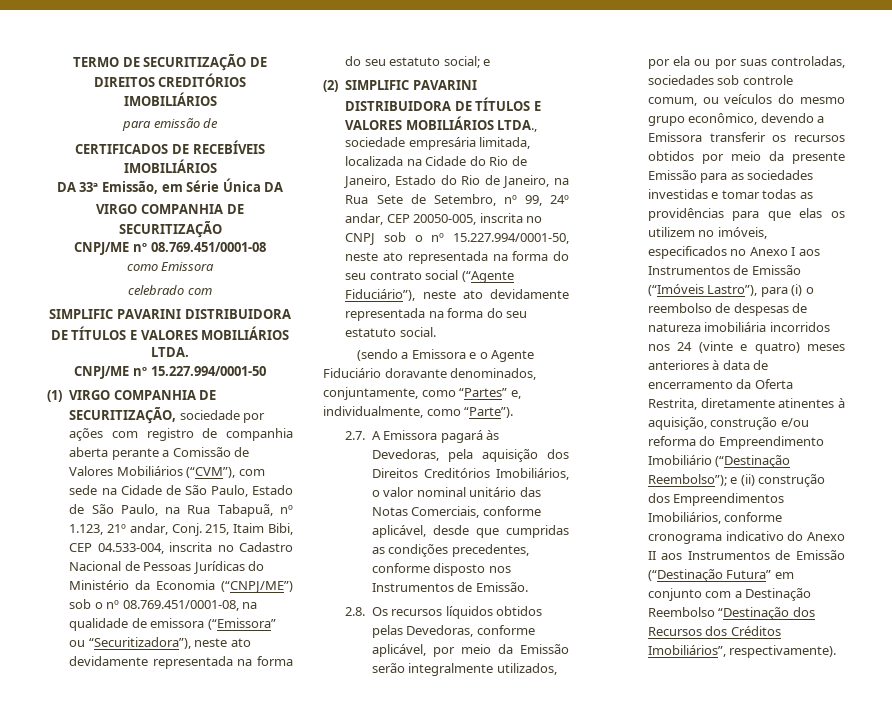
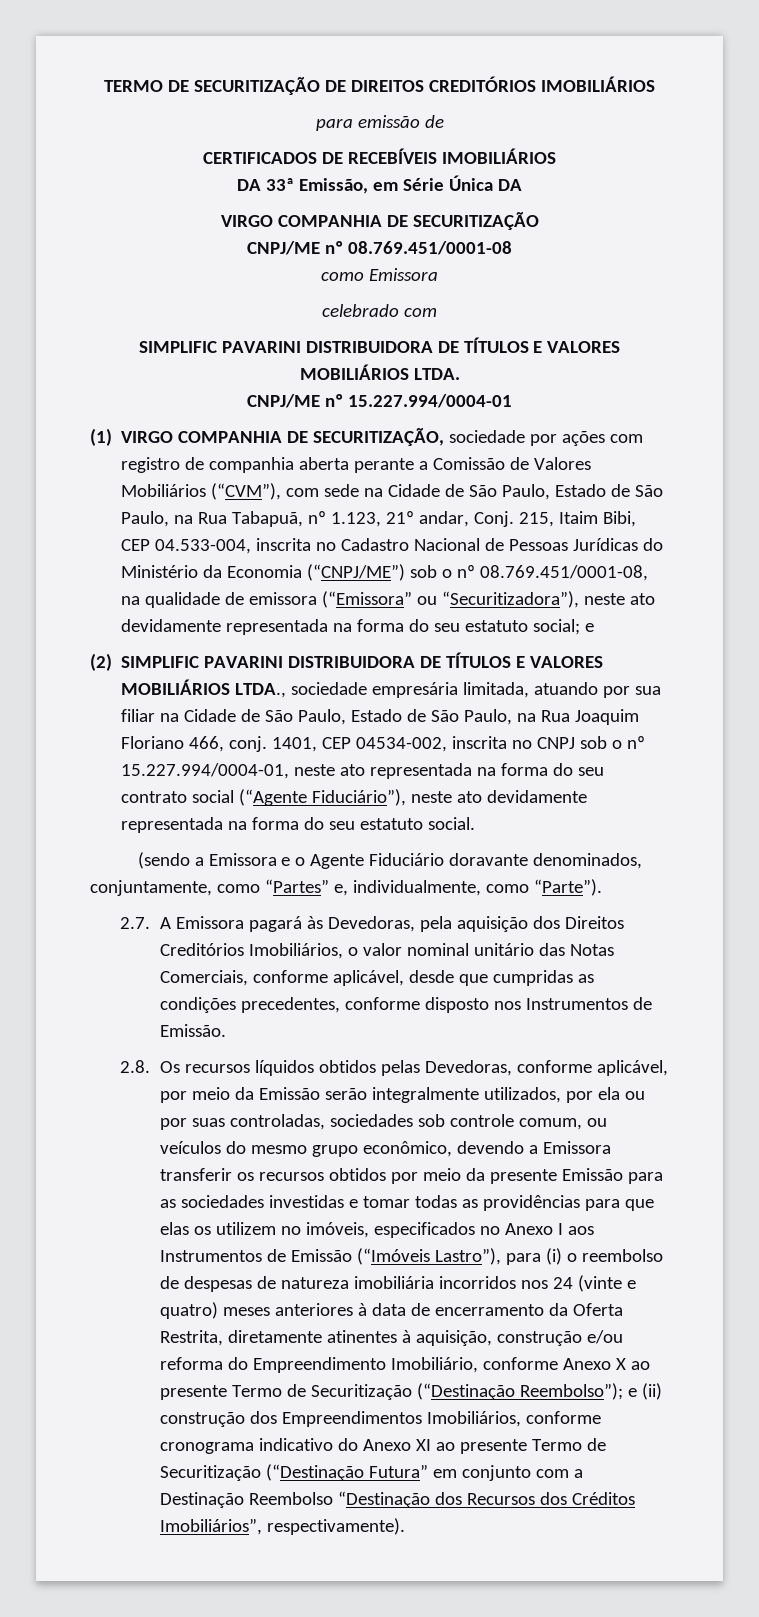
- CNPJ/ME nº 15.227.994/0001-50
+ CNPJ/ME nº 15.227.994/0004-01
- (2) SIMPLIFIC PAVARINI DISTRIBUIDORA DE TÍTULOS E VALORES MOBILIÁRIOS LTDA., sociedade empresária limitada, localizada na Cidade do Rio de Janeiro, Estado do Rio de Janeiro, na Rua Sete de Setembro, nº 99, 24º andar, CEP 20050-005, inscrita no CNPJ sob o nº 15.227.994/0001-50, neste ato representada na forma do seu contrato social (“Agente Fiduciário”), neste ato devidamente representada na forma do seu estatuto social.
+ (2) SIMPLIFIC PAVARINI DISTRIBUIDORA DE TÍTULOS E VALORES MOBILIÁRIOS LTDA., sociedade empresária limitada, atuando por sua filiar na Cidade de São Paulo, Estado de São Paulo, na Rua Joaquim Floriano 466, conj. 1401, CEP 04534-002, inscrita no CNPJ sob o nº 15.227.994/0004-01, neste ato representada na forma do seu contrato social (“Agente Fiduciário”), neste ato devidamente representada na forma do seu estatuto social.
- 2.8. Os recursos líquidos obtidos pelas Devedoras, conforme aplicável, por meio da Emissão serão integralmente utilizados, por ela ou por suas controladas, sociedades sob controle comum, ou veículos do mesmo grupo econômico, devendo a Emissora transferir os recursos obtidos por meio da presente Emissão para as sociedades investidas e tomar todas as providências para que elas os utilizem no imóveis, especificados no Anexo I aos Instrumentos de Emissão (“Imóveis Lastro”), para (i) o reembolso de despesas de natureza imobiliária incorridos nos 24 (vinte e quatro) meses anteriores à data de encerramento da Oferta Restrita, diretamente atinentes à aquisição, construção e/ou reforma do Empreendimento Imobiliário (“Destinação Reembolso”);
+ 2.8. Os recursos líquidos obtidos pelas Devedoras, conforme aplicável, por meio da Emissão serão integralmente utilizados, por ela ou por suas controladas, sociedades sob controle comum, ou veículos do mesmo grupo econômico, devendo a Emissora transferir os recursos obtidos por meio da presente Emissão para as sociedades investidas e tomar todas as providências para que elas os utilizem no imóveis, especificados no Anexo I aos Instrumentos de Emissão (“Imóveis Lastro”), para (i) o reembolso de despesas de natureza imobiliária incorridos nos 24 (vinte e quatro) meses anteriores à data de encerramento da Oferta Restrita, diretamente atinentes à aquisição, construção e/ou reforma do Empreendimento Imobiliário, conforme Anexo X ao presente Termo de Securitização (“Destinação Reembolso”);
- e (ii) construção dos Empreendimentos Imobiliários, conforme cronograma indicativo do Anexo II aos Instrumentos de Emissão (“Destinação Futura” em conjunto com a Destinação Reembolso “Destinação dos Recursos dos Créditos Imobiliários”, respectivamente).
+ e (ii) construção dos Empreendimentos Imobiliários, conforme cronograma indicativo do Anexo XI ao presente Termo de Securitização (“Destinação Futura” em conjunto com a Destinação Reembolso “Destinação dos Recursos dos Créditos Imobiliários”, respectivamente).

